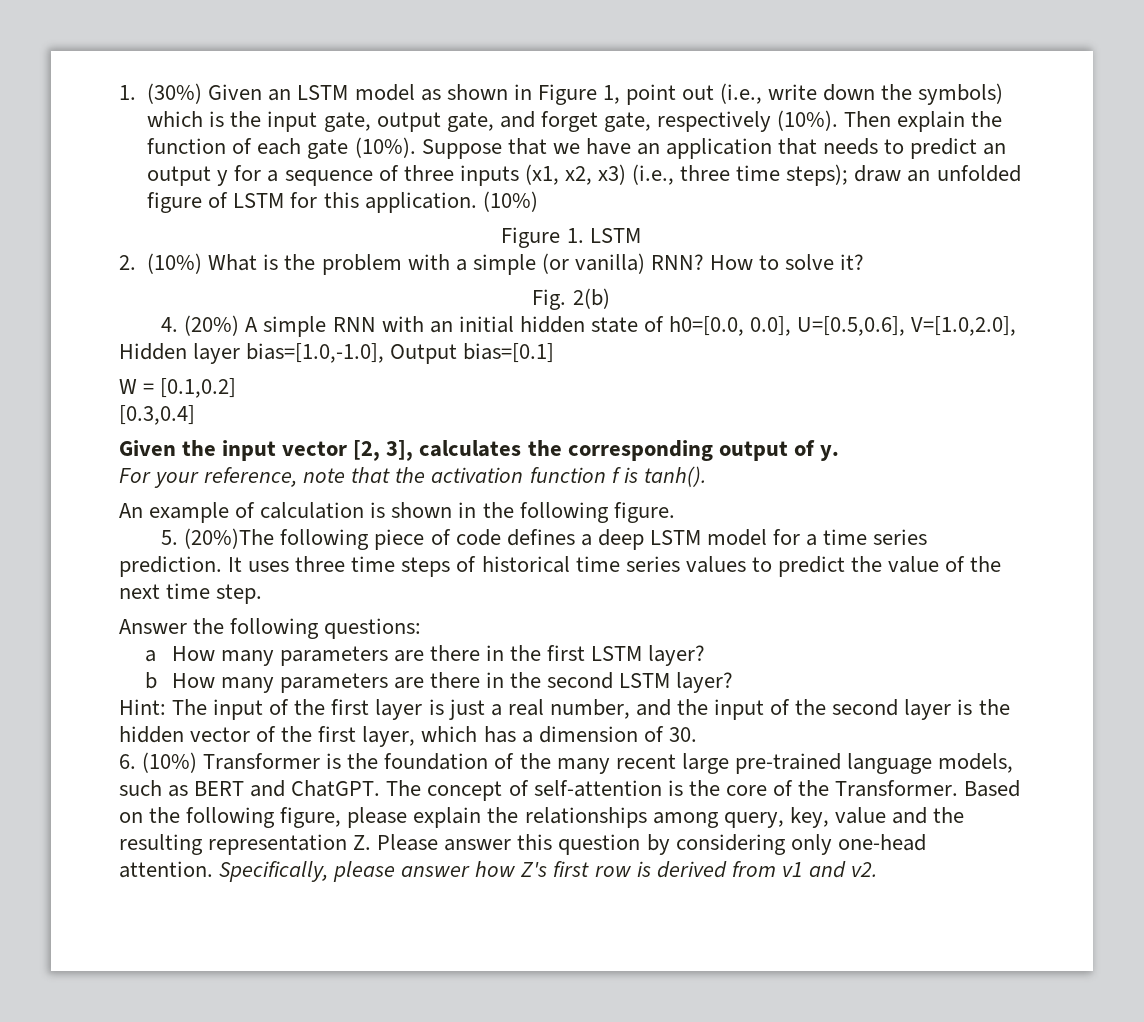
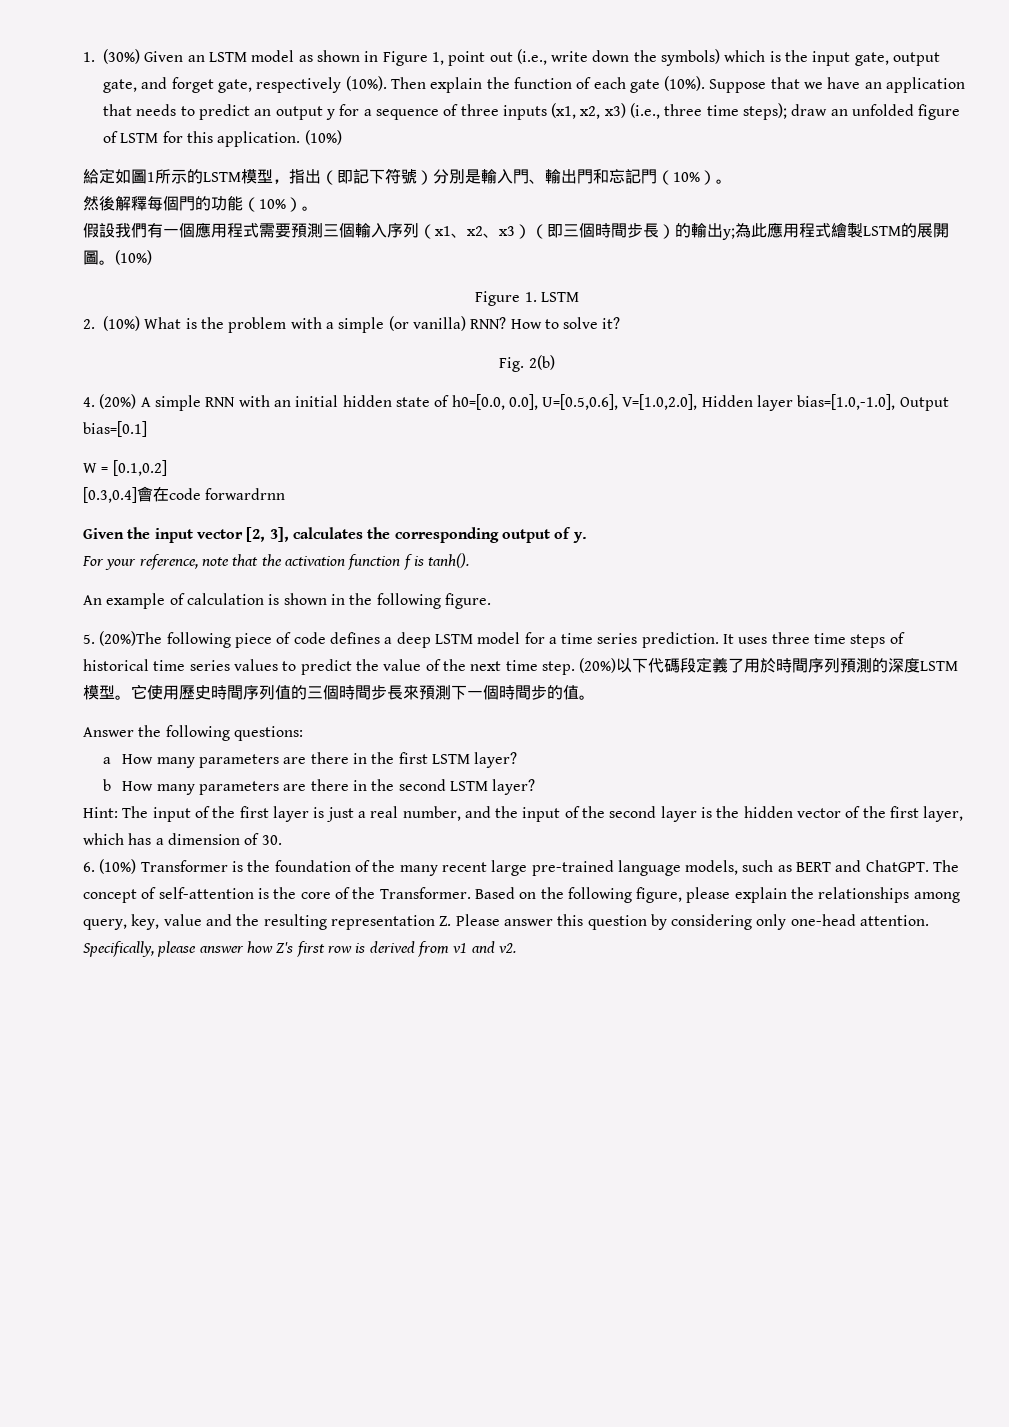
+ 給定如圖1所示的LSTM模型，指出（即記下符號）分別是輸入門、輸出門和忘記門（10%）。
+ 然後解釋每個門的功能（10%）。
+ 假設我們有一個應用程式需要預測三個輸入序列（x1、x2、x3）（即三個時間步長）的輸出y;為此應用程式繪製LSTM的展開圖。(10%)
- [0.3,0.4]
+ [0.3,0.4]會在code forwardrnn
+ (20%)以下代碼段定義了用於時間序列預測的深度LSTM模型。它使用歷史時間序列值的三個時間步長來預測下一個時間步的值。

